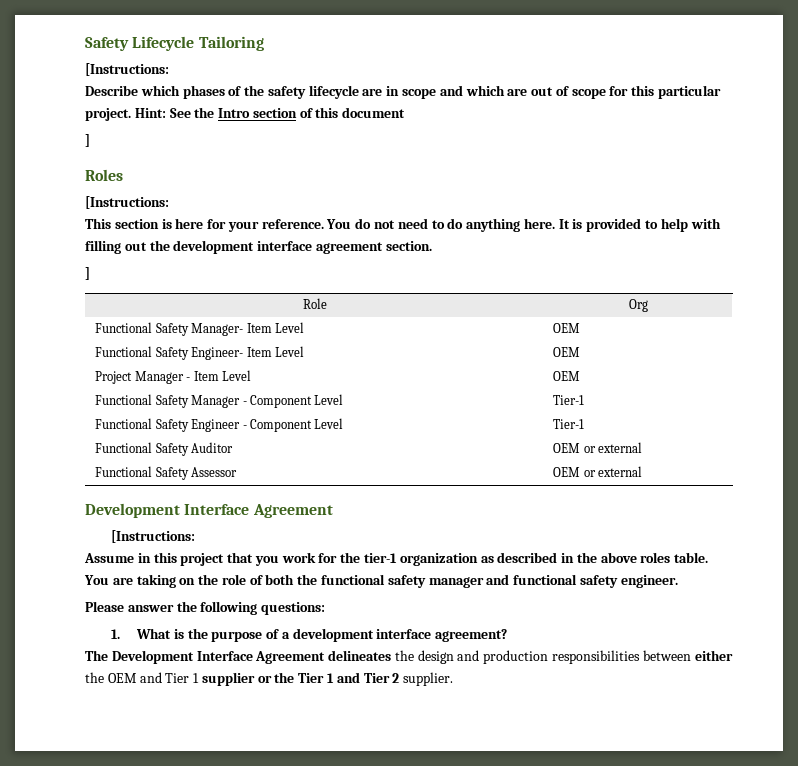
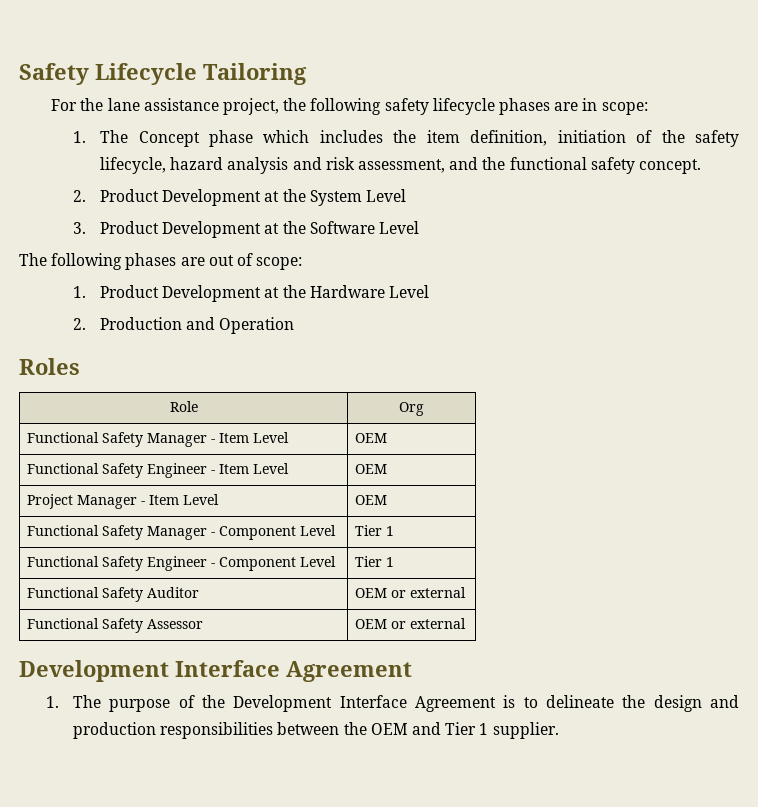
  Safety Lifecycle Tailoring
- [Instructions:
- Describe which phases of the safety lifecycle are in scope and which are out of scope for this particular project. Hint: See the Intro section of this document
- ]
+ For the lane assistance project, the following safety lifecycle phases are in scope:
+ 1. The Concept phase which includes the item definition, initiation of the safety lifecycle, hazard analysis and risk assessment, and the functional safety concept.
+ 2. Product Development at the System Level
+ 3. Product Development at the Software Level
+ The following phases are out of scope:
+ 1. Product Development at the Hardware Level
+ 2. Production and Operation
  Roles
- [Instructions:
- This section is here for your reference. You do not need to do anything here. It is provided to help with filling out the development interface agreement section.
- ]
- Functional Safety Manager- Item Level | OEM
- Functional Safety Engineer- Item Level | OEM
+ Functional Safety Manager - Item Level | OEM
+ Functional Safety Engineer - Item Level | OEM
- Functional Safety Manager - Component Level | Tier-1
+ Functional Safety Manager - Component Level | Tier 1
- Functional Safety Engineer - Component Level | Tier-1
+ Functional Safety Engineer - Component Level | Tier 1
  Functional Safety Assessor | OEM or external
  Development Interface Agreement
- [Instructions:
- Assume in this project that you work for the tier-1 organization as described in the above roles table. You are taking on the role of both the functional safety manager and functional safety engineer.
- Please answer the following questions:
- 1. What is the purpose of a development interface agreement?
- The Development Interface Agreement delineates the design and production responsibilities between either the OEM and Tier 1 supplier or the Tier 1 and Tier 2 supplier.
+ 1. The purpose of the Development Interface Agreement is to delineate the design and production responsibilities between the OEM and Tier 1 supplier.

